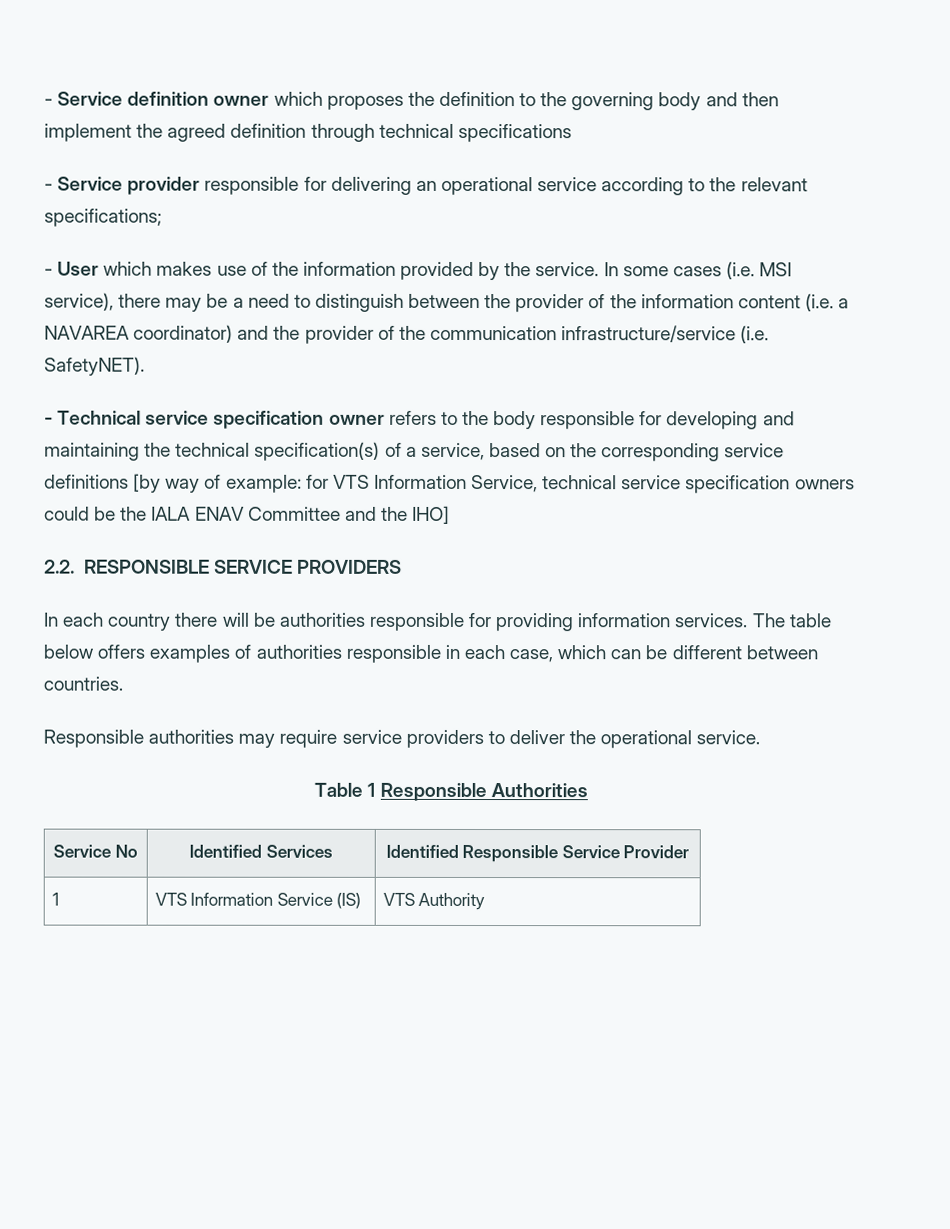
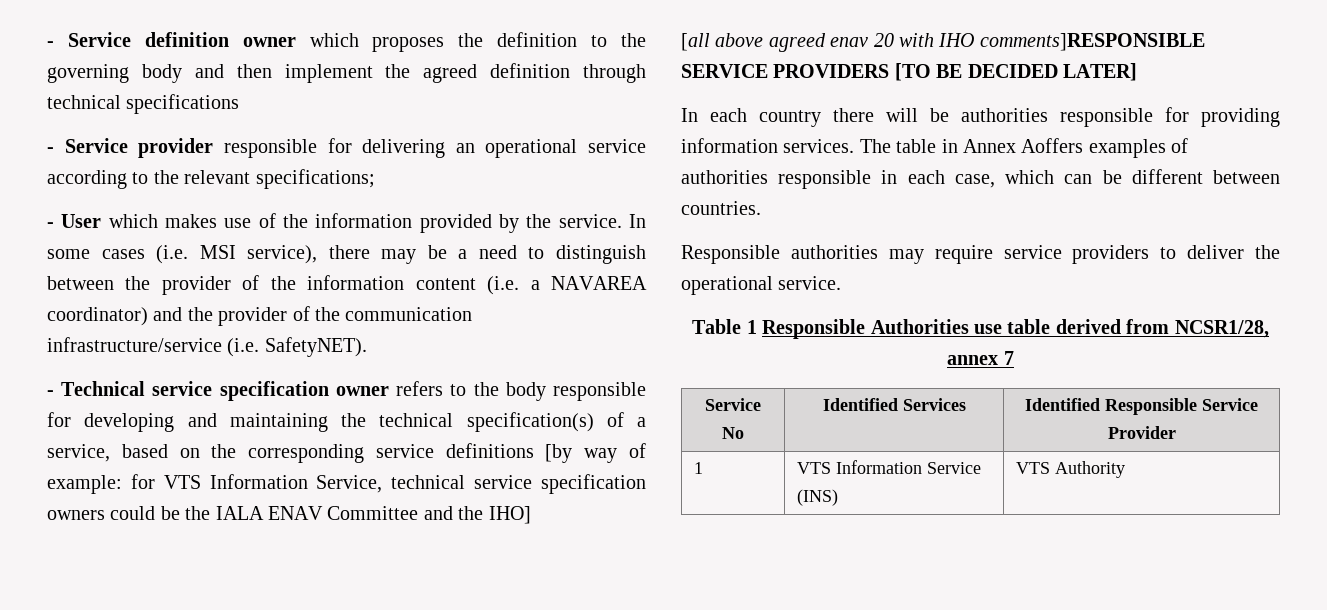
- 2.2. RESPONSIBLE SERVICE PROVIDERS
+ [all above agreed enav 20 with IHO comments]RESPONSIBLE SERVICE PROVIDERS [TO BE DECIDED LATER]
- The table below offers examples of authorities responsible in each case, which can be different between countries.
+ The table in Annex Aoffers examples of authorities responsible in each case, which can be different between countries.
- Table 1 Responsible Authorities
+ Table 1 Responsible Authorities use table derived from NCSR1/28, annex 7
- 1 | VTS Information Service (IS) | VTS Authority
+ 1 | VTS Information Service (INS) | VTS Authority

